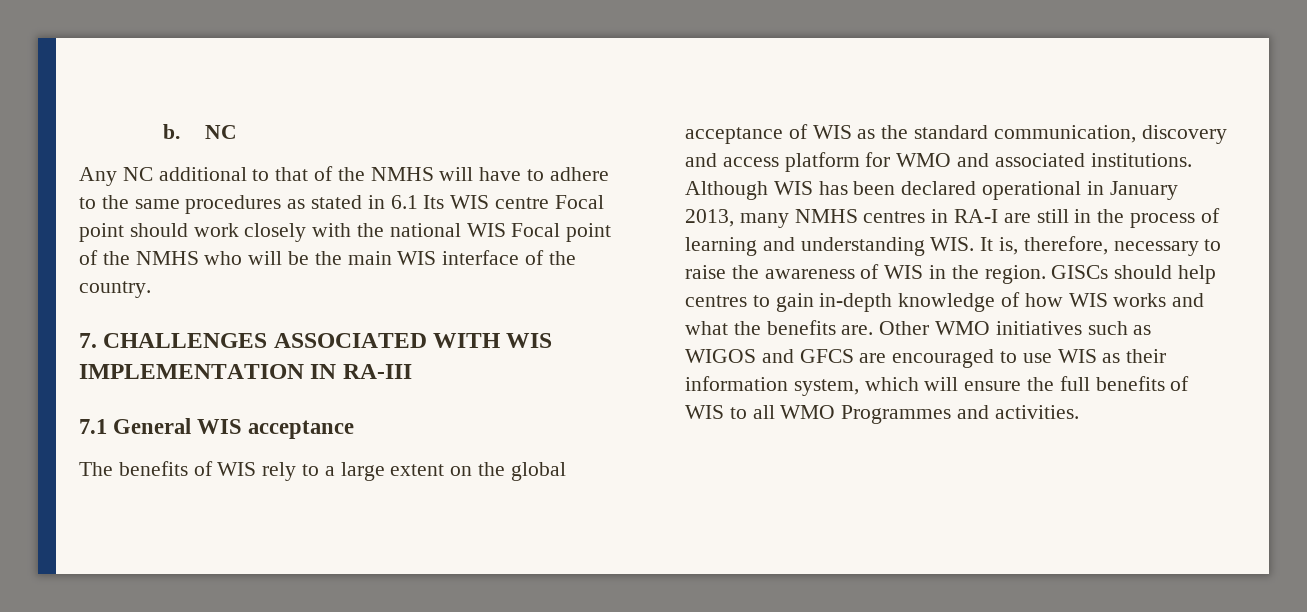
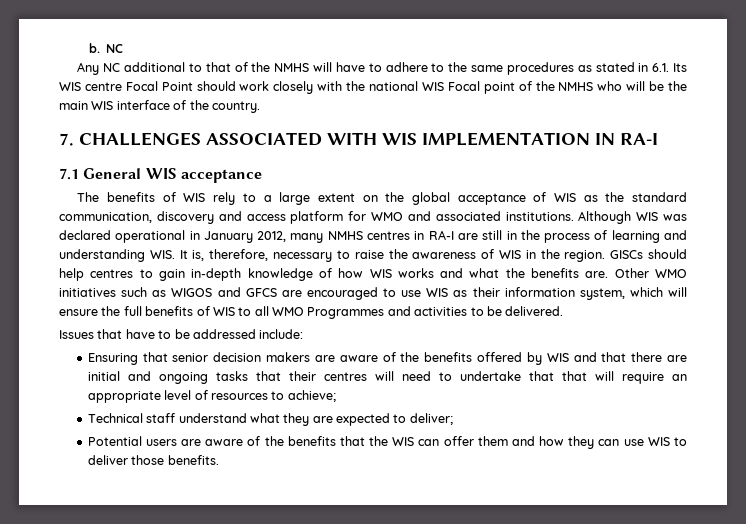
- Any NC additional to that of the NMHS will have to adhere to the same procedures as stated in 6.1 Its WIS centre Focal point should work closely with the national WIS Focal point of the NMHS who will be the main WIS interface of the country.
+ Any NC additional to that of the NMHS will have to adhere to the same procedures as stated in 6.1. Its WIS centre Focal Point should work closely with the national WIS Focal point of the NMHS who will be the main WIS interface of the country.
- 7. CHALLENGES ASSOCIATED WITH WIS IMPLEMENTATION IN RA-III
+ 7. CHALLENGES ASSOCIATED WITH WIS IMPLEMENTATION IN RA-I
- Although WIS has been declared operational in January 2013, many NMHS centres in RA-I are still in the process of learning and understanding WIS. It is, therefore, necessary to raise the awareness of WIS in the region.
+ Although WIS was declared operational in January 2012, many NMHS centres in RA-I are still in the process of learning and understanding WIS. It is, therefore, necessary to raise the awareness of WIS in the region.
- Other WMO initiatives such as WIGOS and GFCS are encouraged to use WIS as their information system, which will ensure the full benefits of WIS to all WMO Programmes and activities.
+ Other WMO initiatives such as WIGOS and GFCS are encouraged to use WIS as their information system, which will ensure the full benefits of WIS to all WMO Programmes and activities to be delivered.
+ Issues that have to be addressed include:
+ Ensuring that senior decision makers are aware of the benefits offered by WIS and that there are initial and ongoing tasks that their centres will need to undertake that that will require an appropriate level of resources to achieve;
+ Technical staff understand what they are expected to deliver;
+ Potential users are aware of the benefits that the WIS can offer them and how they can use WIS to deliver those benefits.

